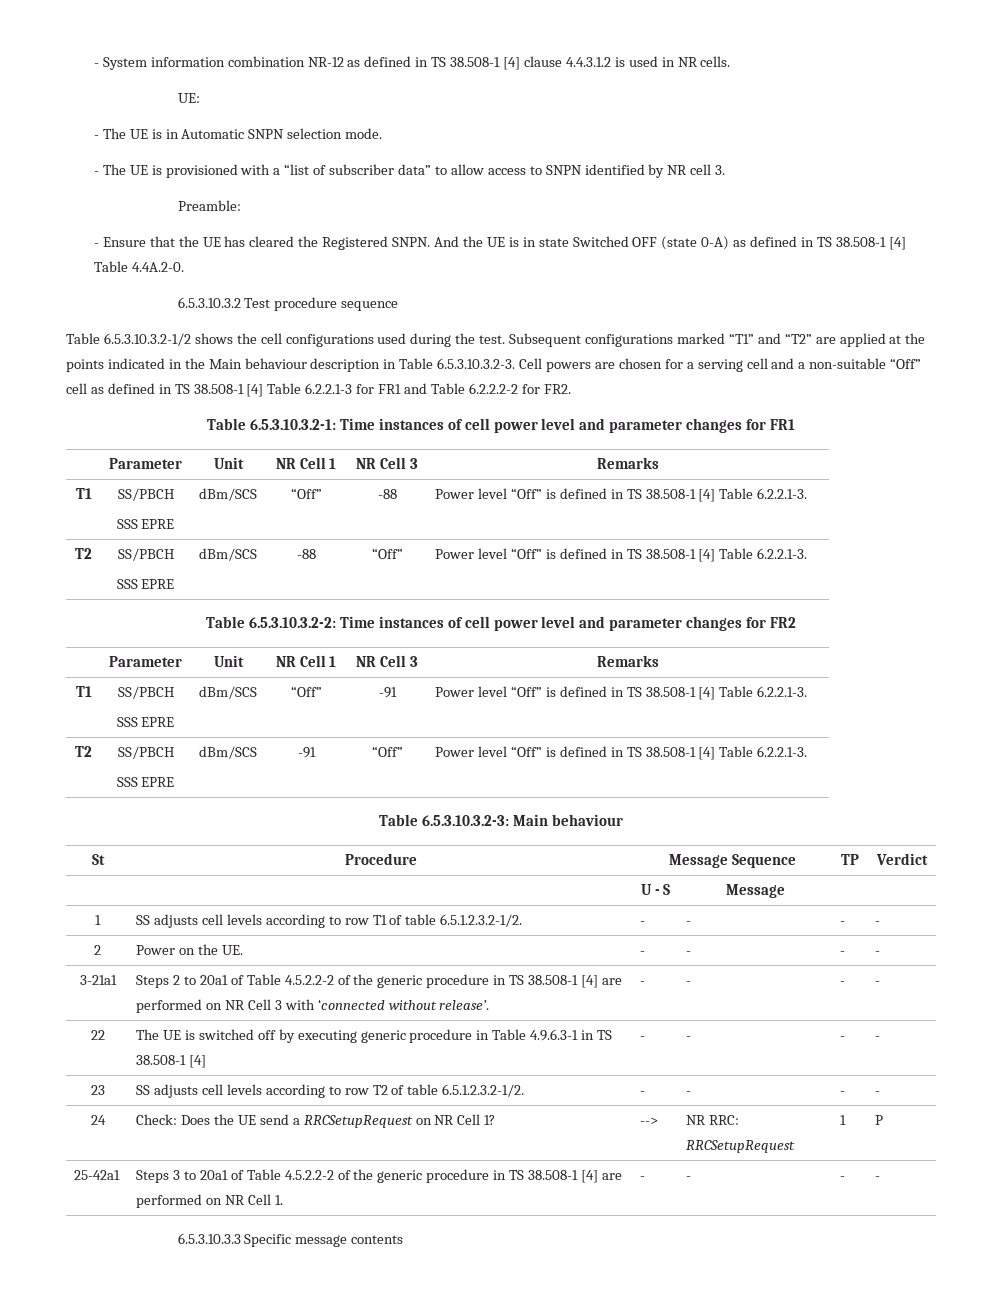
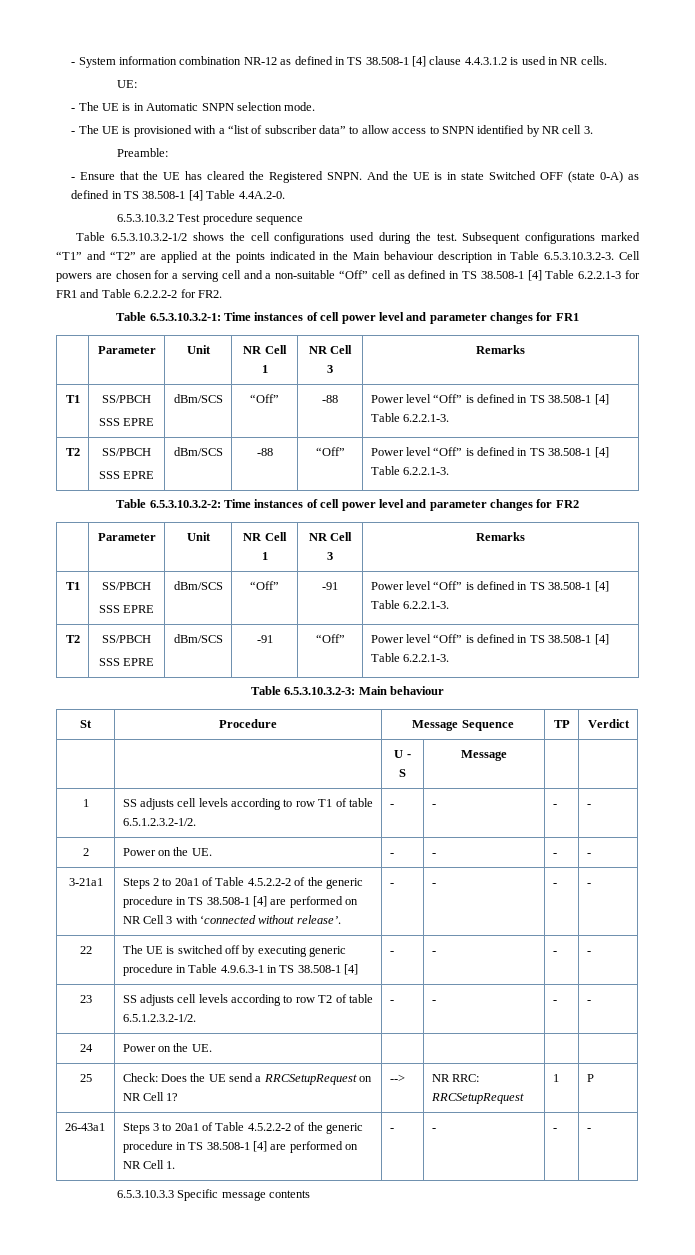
- 24 | Check: Does the UE send a RRCSetupRequest on NR Cell 1? | --> | NR RRC: RRCSetupRequest | 1 | P
+ 24 | Power on the UE. | | | |
+ 25 | Check: Does the UE send a RRCSetupRequest on NR Cell 1? | --> | NR RRC: RRCSetupRequest | 1 | P
- 25-42a1 | Steps 3 to 20a1 of Table 4.5.2.2-2 of the generic procedure in TS 38.508-1 [4] are performed on NR Cell 1. | - | - | - | -
+ 26-43a1 | Steps 3 to 20a1 of Table 4.5.2.2-2 of the generic procedure in TS 38.508-1 [4] are performed on NR Cell 1. | - | - | - | -

